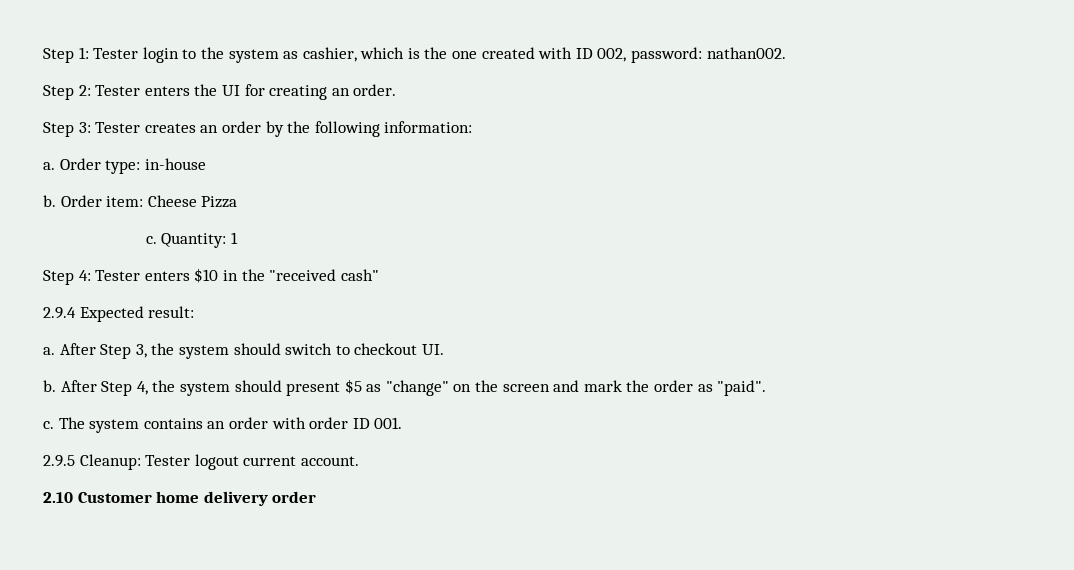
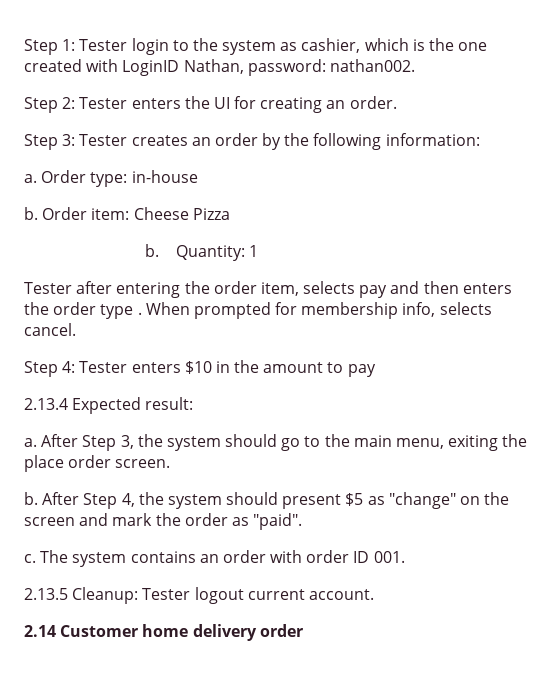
- Step 1: Tester login to the system as cashier, which is the one created with ID 002, password: nathan002.
+ Step 1: Tester login to the system as cashier, which is the one created with LoginID Nathan, password: nathan002.
  Order item: Cheese Pizza
- c.
+ b.
+ Tester after entering the order item, selects pay and then enters the order type . When prompted for membership info, selects cancel.
- Step 4: Tester enters $10 in the "received cash"
- 2.9.4 Expected result:
+ Step 4: Tester enters $10 in the amount to pay
+ 2.13.4 Expected result:
- After Step 3, the system should switch to checkout UI.
+ After Step 3, the system should go to the main menu, exiting the place order screen.
- 2.9.5 Cleanup: Tester logout current account.
+ 2.13.5 Cleanup: Tester logout current account.
- 2.10 Customer home delivery order
+ 2.14 Customer home delivery order

